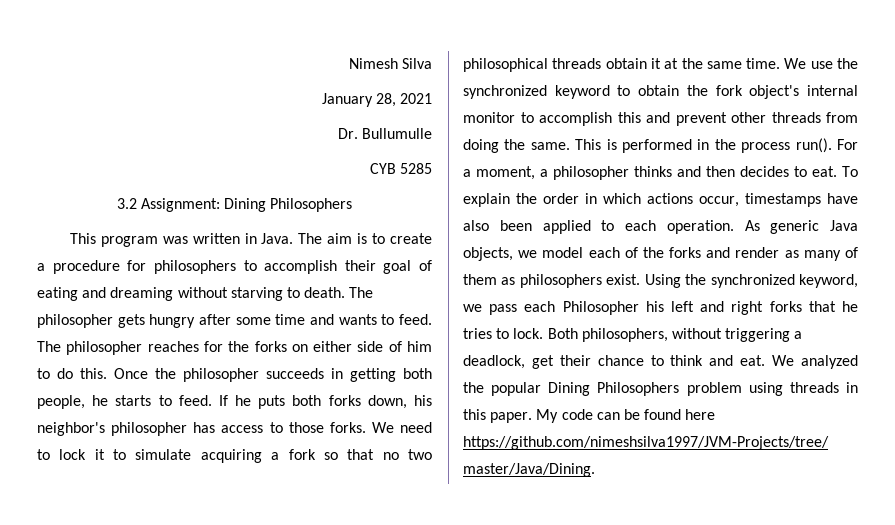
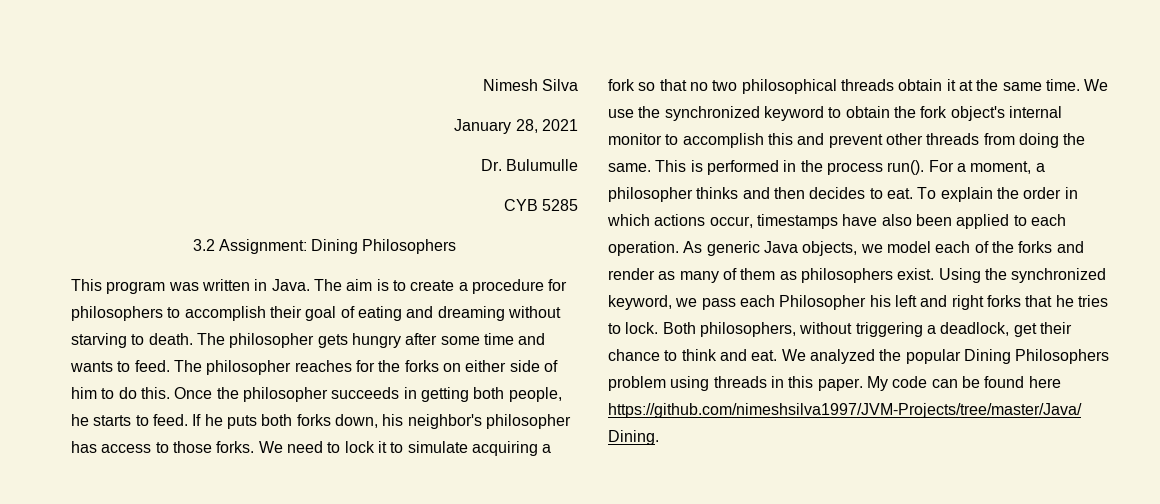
- Dr. Bullumulle
+ Dr. Bulumulle

